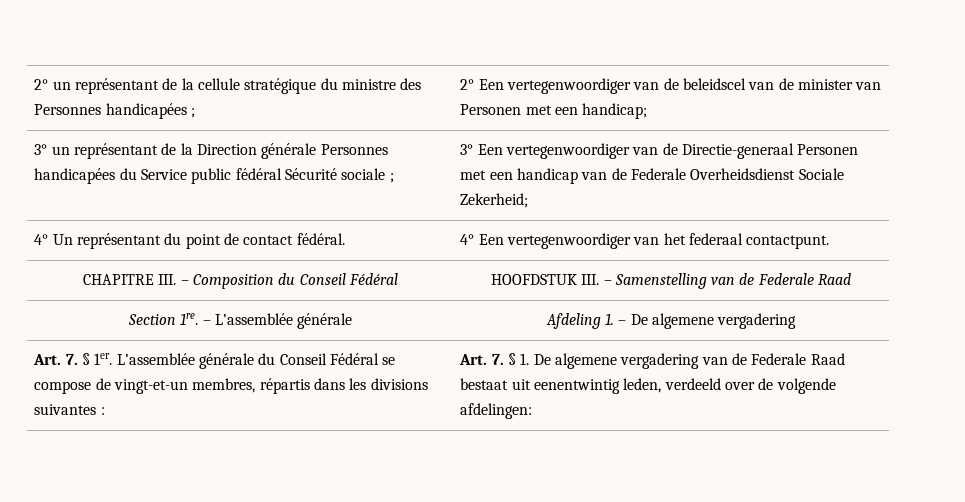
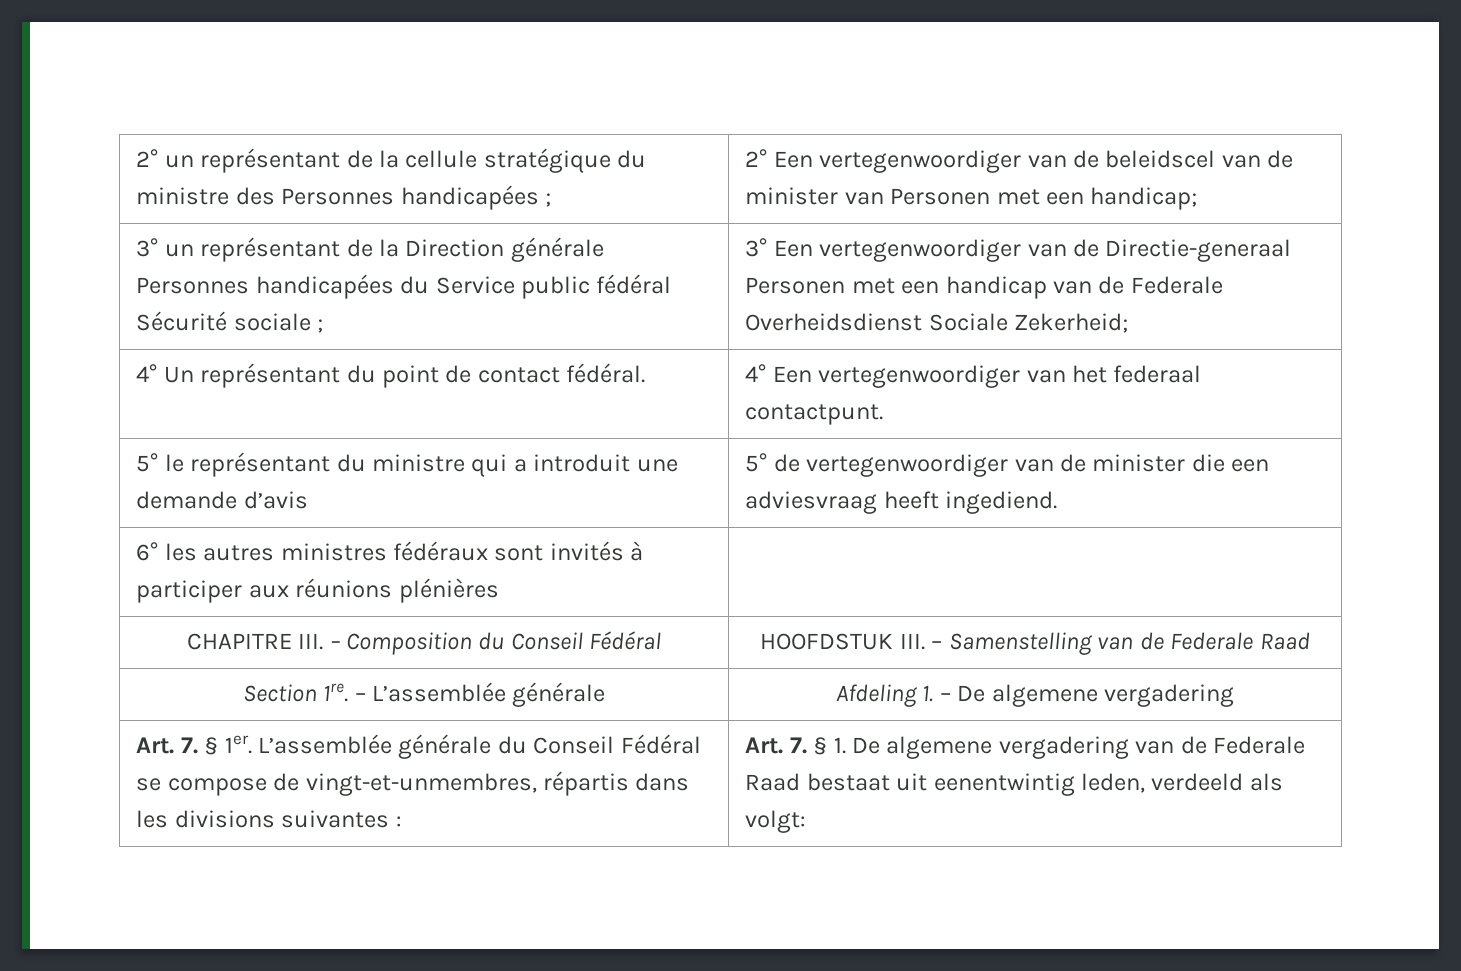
+ 5° le représentant du ministre qui a introduit une demande d’avis | 5° de vertegenwoordiger van de minister die een adviesvraag heeft ingediend.
+ 6° les autres ministres fédéraux sont invités à participer aux réunions plénières |
- Art. 7. § 1er. L’assemblée générale du Conseil Fédéral se compose de vingt-et-un membres, répartis dans les divisions suivantes : | Art. 7. § 1. De algemene vergadering van de Federale Raad bestaat uit eenentwintig leden, verdeeld over de volgende afdelingen:
+ Art. 7. § 1er. L’assemblée générale du Conseil Fédéral se compose de vingt-et-unmembres, répartis dans les divisions suivantes : | Art. 7. § 1. De algemene vergadering van de Federale Raad bestaat uit eenentwintig leden, verdeeld als volgt:

